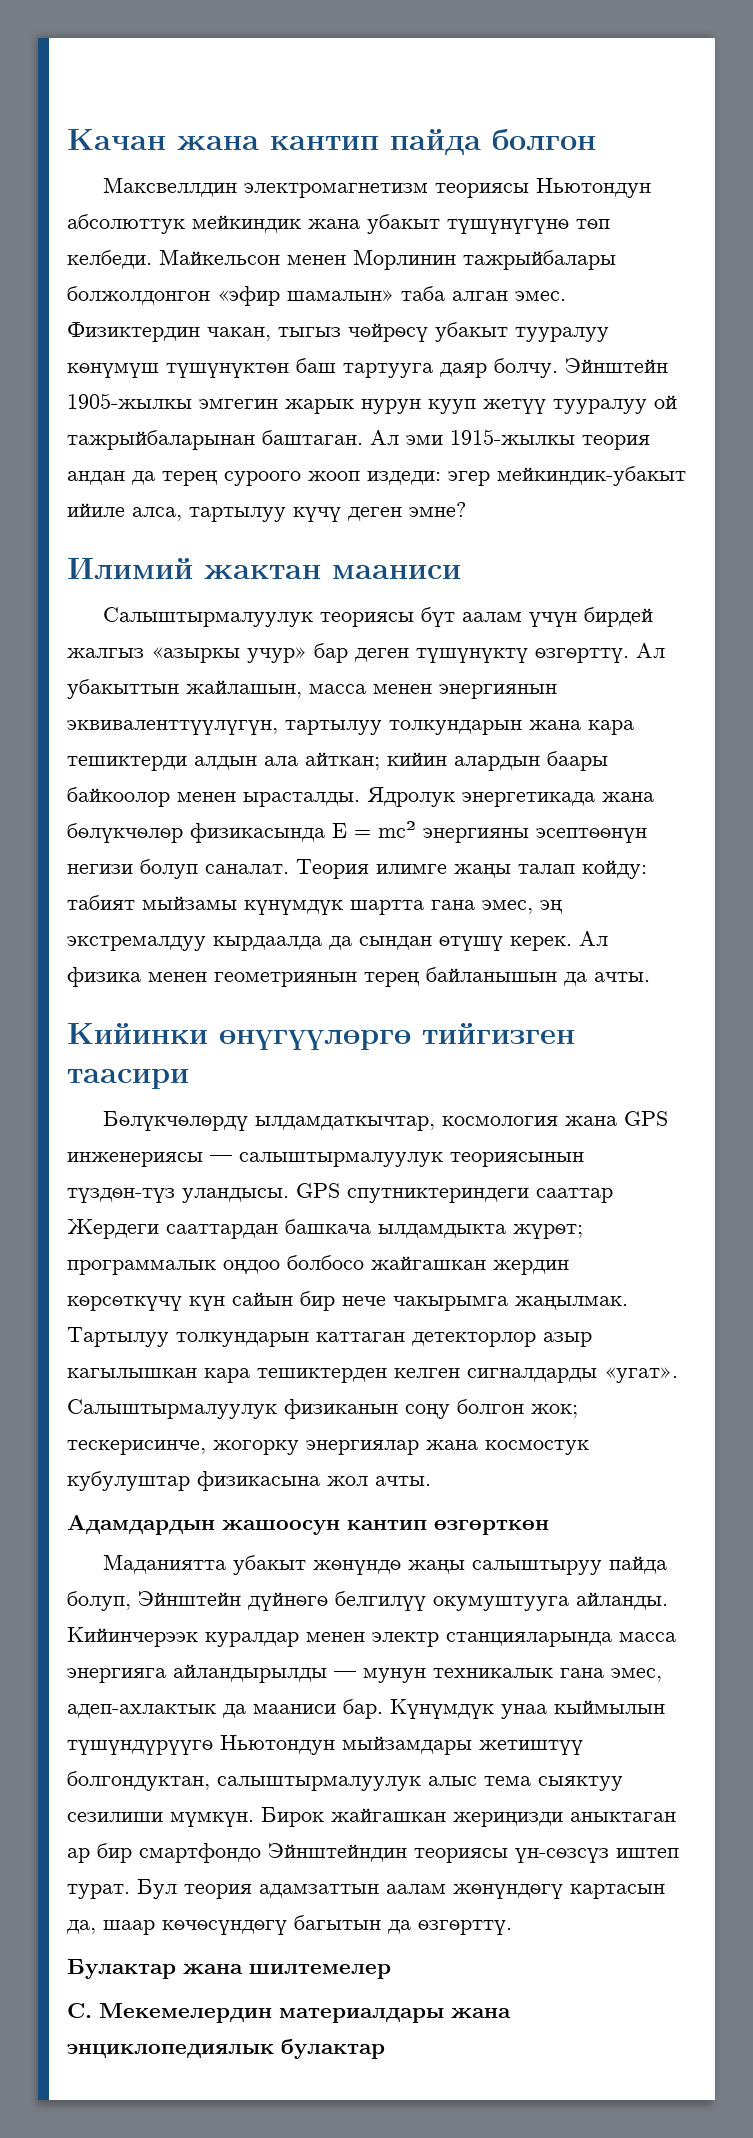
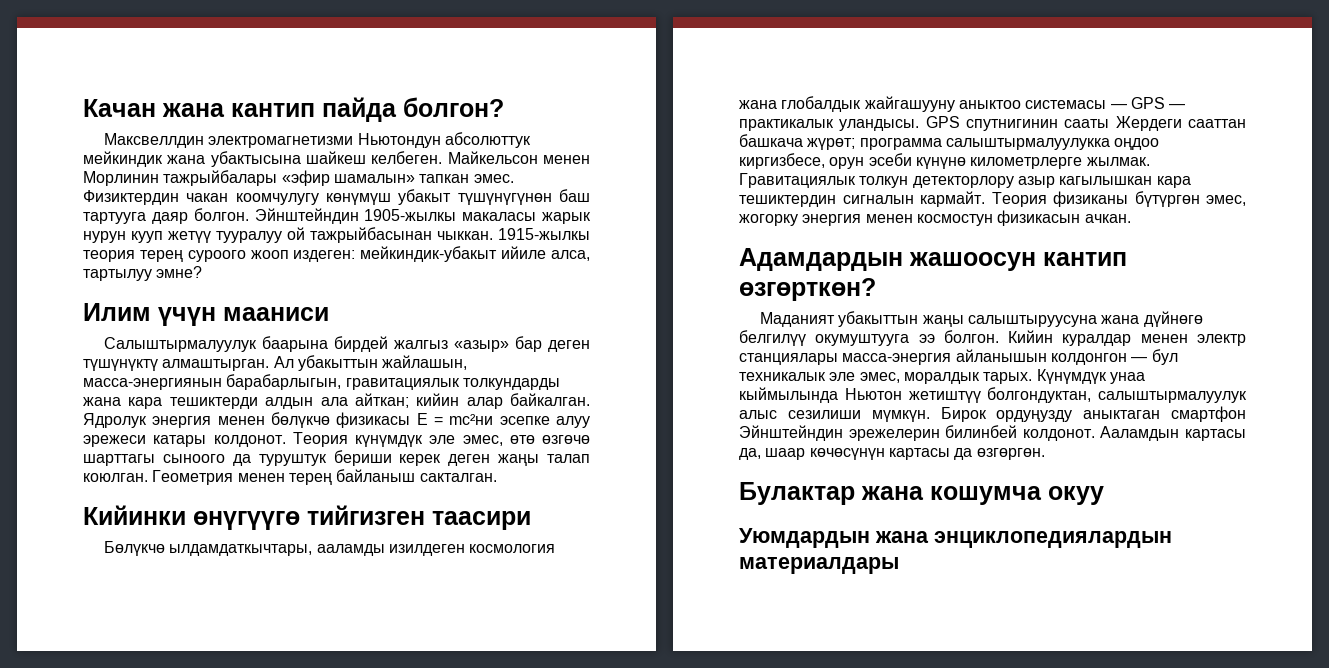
- Качан жана кантип пайда болгон
+ Качан жана кантип пайда болгон?
- Максвеллдин электромагнетизм теориясы Ньютондун абсолюттук мейкиндик жана убакыт түшүнүгүнө төп келбеди.
+ Максвеллдин электромагнетизми Ньютондун абсолюттук мейкиндик жана убактысына шайкеш келбеген.
- Майкельсон менен Морлинин тажрыйбалары болжолдонгон «эфир шамалын» таба алган эмес. Физиктердин чакан, тыгыз чөйрөсү убакыт тууралуу көнүмүш түшүнүктөн баш тартууга даяр болчу. Эйнштейн 1905-жылкы эмгегин жарык нурун кууп жетүү тууралуу ой тажрыйбаларынан баштаган. Ал эми 1915-жылкы теория андан да терең суроого жооп издеди: эгер мейкиндик-убакыт ийиле алса, тартылуу күчү деген эмне?
+ Майкельсон менен Морлинин тажрыйбалары «эфир шамалын» тапкан эмес. Физиктердин чакан коомчулугу көнүмүш убакыт түшүнүгүнөн баш тартууга даяр болгон. Эйнштейндин 1905-жылкы макаласы жарык нурун кууп жетүү тууралуу ой тажрыйбасынан чыккан. 1915-жылкы теория терең суроого жооп издеген: мейкиндик-убакыт ийиле алса, тартылуу эмне?
- Илимий жактан мааниси
+ Илим үчүн мааниси
- Салыштырмалуулук теориясы бүт аалам үчүн бирдей жалгыз «азыркы учур» бар деген түшүнүктү өзгөрттү.
+ Салыштырмалуулук баарына бирдей жалгыз «азыр» бар деген түшүнүктү алмаштырган.
- Ал убакыттын жайлашын, масса менен энергиянын эквиваленттүүлүгүн, тартылуу толкундарын жана кара тешиктерди алдын ала айткан; кийин алардын баары байкоолор менен ырасталды. Ядролук энергетикада жана бөлүкчөлөр физикасында E = mc² энергияны эсептөөнүн негизи болуп саналат. Теория илимге жаңы талап койду: табият мыйзамы күнүмдүк шартта гана эмес, эң экстремалдуу кырдаалда да сындан өтүшү керек. Ал физика менен геометриянын терең байланышын да ачты.
+ Ал убакыттын жайлашын, масса-энергиянын барабарлыгын, гравитациялык толкундарды жана кара тешиктерди алдын ала айткан; кийин алар байкалган. Ядролук энергия менен бөлүкчө физикасы E = mc²ни эсепке алуу эрежеси катары колдонот. Теория күнүмдүк эле эмес, өтө өзгөчө шарттагы сыноого да туруштук бериши керек деген жаңы талап коюлган. Геометрия менен терең байланыш сакталган.
- Кийинки өнүгүүлөргө тийгизген таасири
+ Кийинки өнүгүүгө тийгизген таасири
- Бөлүкчөлөрдү ылдамдаткычтар, космология жана GPS инженериясы — салыштырмалуулук теориясынын түздөн-түз уландысы. GPS спутниктериндеги сааттар Жердеги сааттардан башкача ылдамдыкта жүрөт; программалык оңдоо болбосо жайгашкан жердин көрсөткүчү күн сайын бир нече чакырымга жаңылмак. Тартылуу толкундарын каттаган детекторлор азыр кагылышкан кара тешиктерден келген сигналдарды «угат». Салыштырмалуулук физиканын соңу болгон жок; тескерисинче, жогорку энергиялар жана космостук кубулуштар физикасына жол ачты.
- Адамдардын жашоосун кантип өзгөрткөн
- Маданиятта убакыт жөнүндө жаңы салыштыруу пайда болуп, Эйнштейн дүйнөгө белгилүү окумуштууга айланды. Кийинчерээк куралдар менен электр станцияларында масса энергияга айландырылды — мунун техникалык гана эмес, адеп-ахлактык да мааниси бар. Күнүмдүк унаа кыймылын түшүндүрүүгө Ньютондун мыйзамдары жетиштүү болгондуктан, салыштырмалуулук алыс тема сыяктуу сезилиши мүмкүн.
+ Бөлүкчө ылдамдаткычтары, ааламды изилдеген космология жана глобалдык жайгашууну аныктоо системасы — GPS — практикалык уландысы. GPS спутнигинин сааты Жердеги сааттан башкача жүрөт; программа салыштырмалуулукка оңдоо киргизбесе, орун эсеби күнүнө километрлерге жылмак. Гравитациялык толкун детекторлору азыр кагылышкан кара тешиктердин сигналын кармайт. Теория физиканы бүтүргөн эмес, жогорку энергия менен космостун физикасын ачкан.
+ Адамдардын жашоосун кантип өзгөрткөн?
+ Маданият убакыттын жаңы салыштыруусуна жана дүйнөгө белгилүү окумуштууга ээ болгон. Кийин куралдар менен электр станциялары масса-энергия айланышын колдонгон — бул техникалык эле эмес, моралдык тарых. Күнүмдүк унаа кыймылында Ньютон жетиштүү болгондуктан, салыштырмалуулук алыс сезилиши мүмкүн.
- Бирок жайгашкан жериңизди аныктаган ар бир смартфондо Эйнштейндин теориясы үн-сөзсүз иштеп турат. Бул теория адамзаттын аалам жөнүндөгү картасын да, шаар көчөсүндөгү багытын да өзгөрттү.
- Булактар жана шилтемелер
- C. Мекемелердин материалдары жана энциклопедиялык булактар
+ Бирок ордуңузду аныктаган смартфон Эйнштейндин эрежелерин билинбей колдонот. Ааламдын картасы да, шаар көчөсүнүн картасы да өзгөргөн.
+ Булактар жана кошумча окуу
+ Уюмдардын жана энциклопедиялардын материалдары

